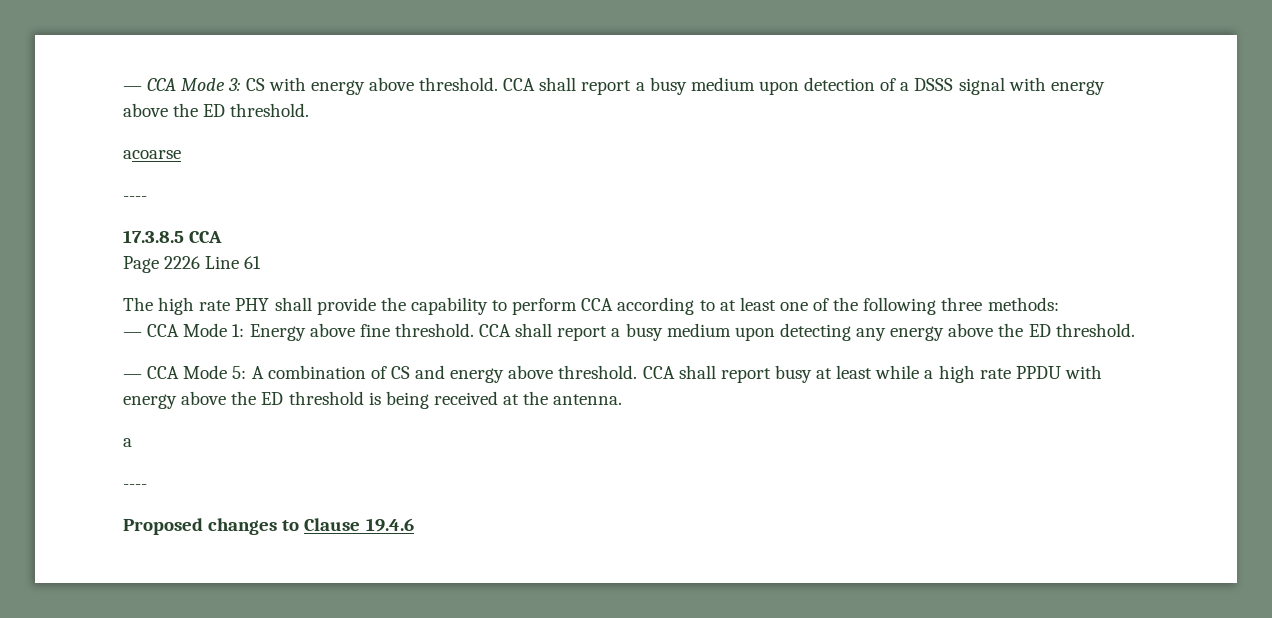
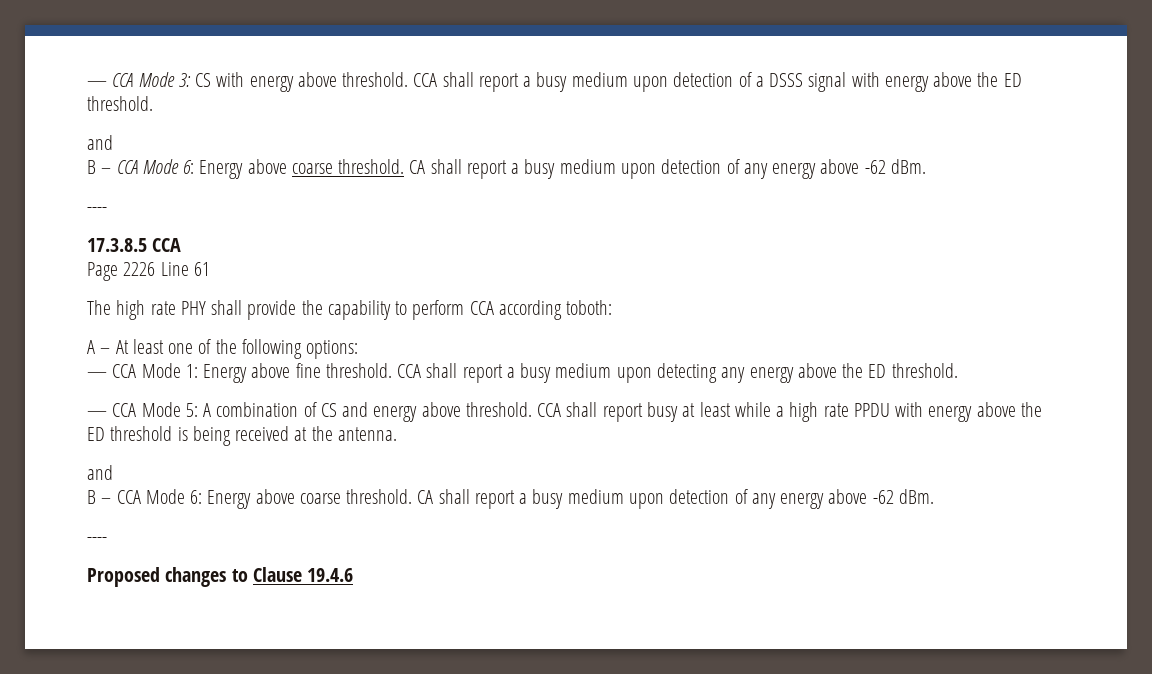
  CCA shall report a busy medium upon detection of a DSSS signal with energy above the ED threshold.
- acoarse
+ and
+ B – CCA Mode 6: Energy above coarse threshold. CA shall report a busy medium upon detection of any energy above -62 dBm.
- The high rate PHY shall provide the capability to perform CCA according to at least one of the following three methods:
+ The high rate PHY shall provide the capability to perform CCA according toboth:
+ A – At least one of the following options:
  CCA shall report busy at least while a high rate PPDU with energy above the ED threshold is being received at the antenna.
- a
+ and
+ B – CCA Mode 6: Energy above coarse threshold. CA shall report a busy medium upon detection of any energy above -62 dBm.

